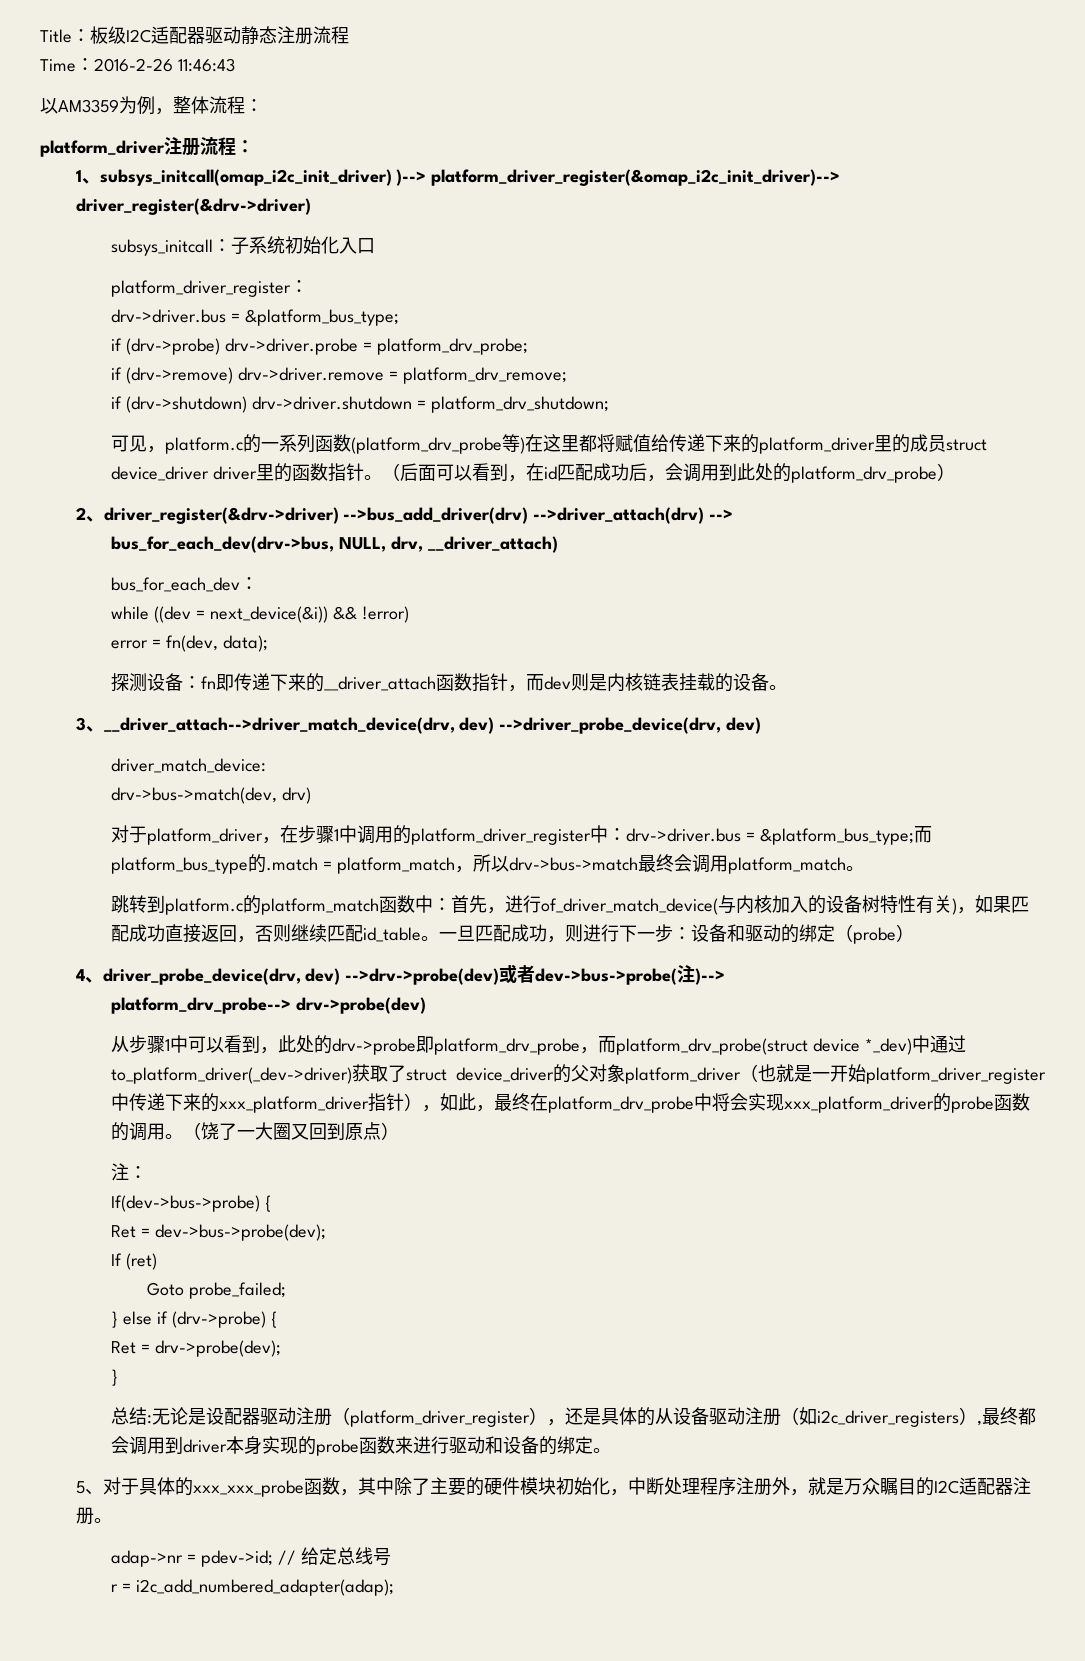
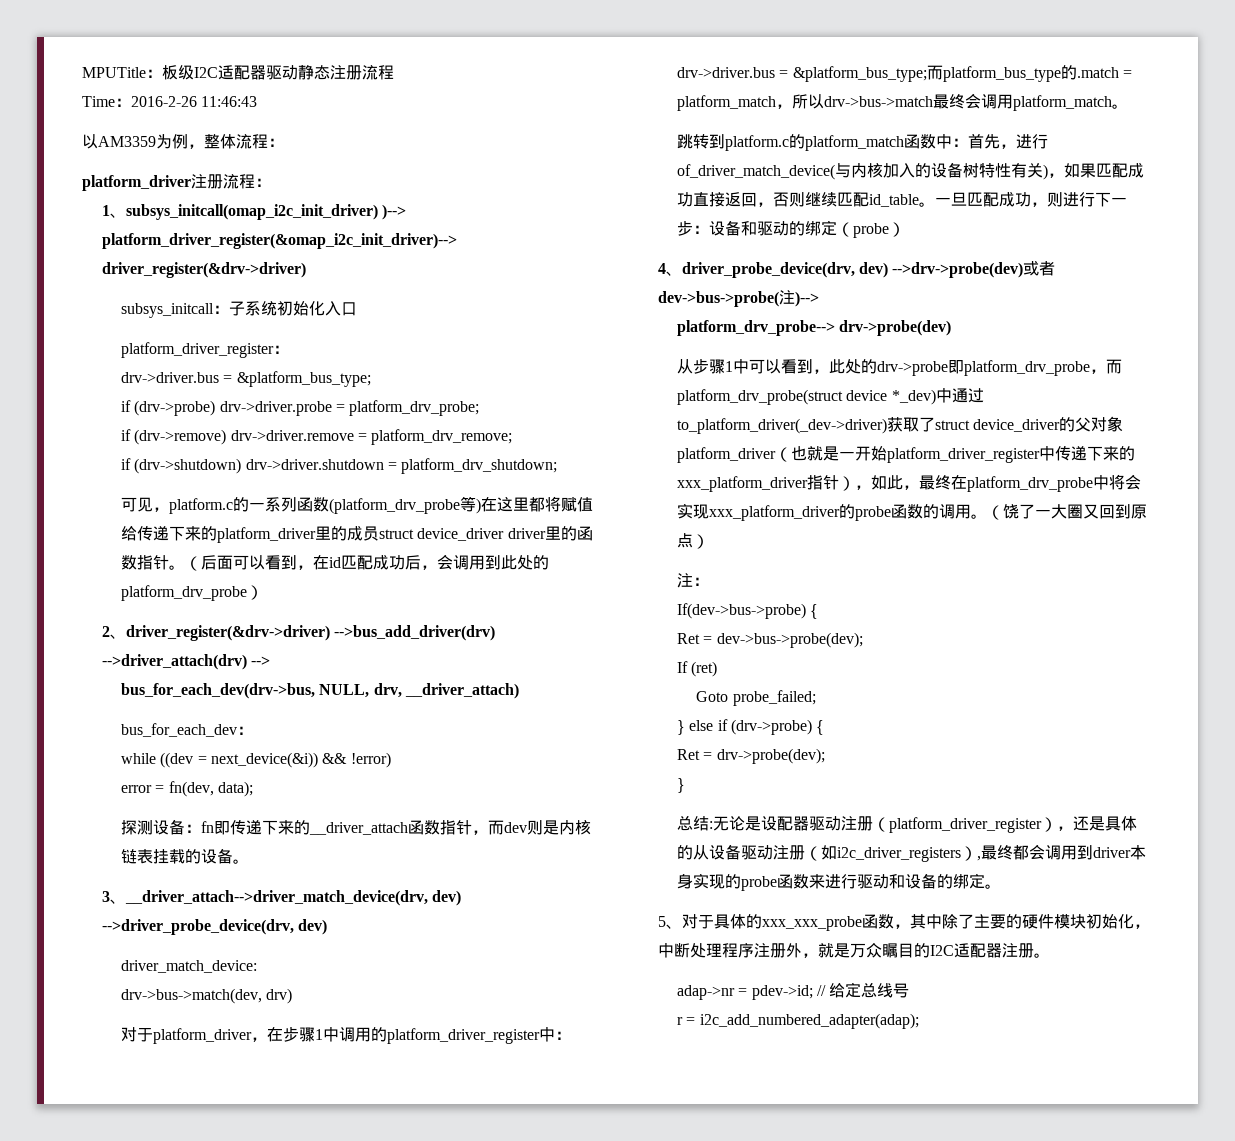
- Title：板级I2C适配器驱动静态注册流程
+ MPUTitle：板级I2C适配器驱动静态注册流程

